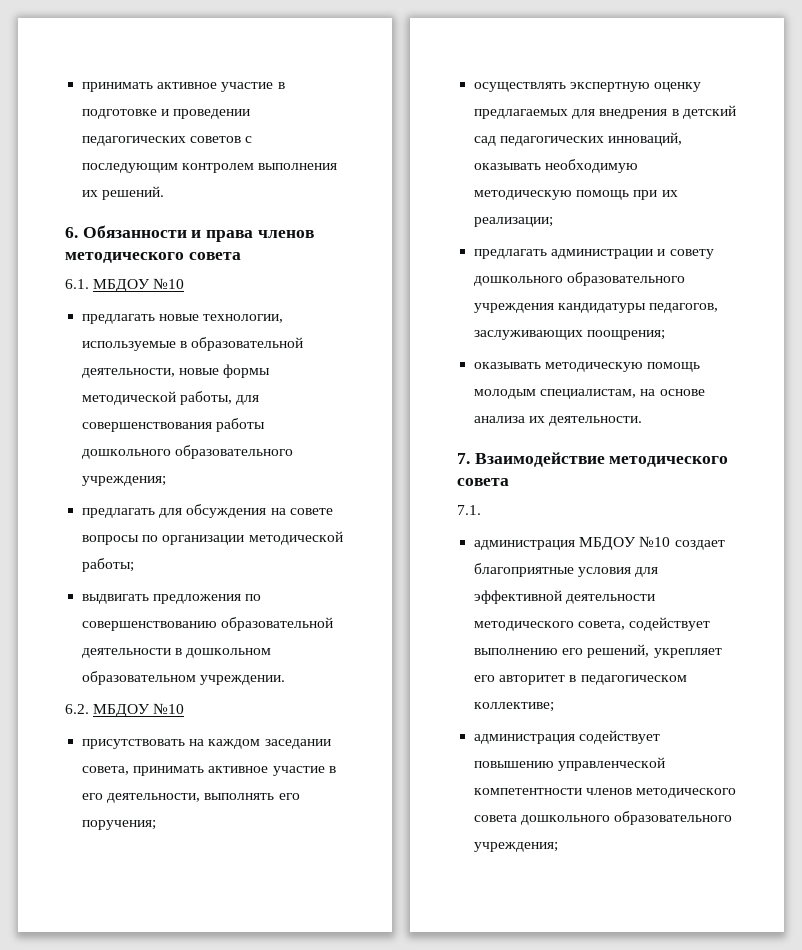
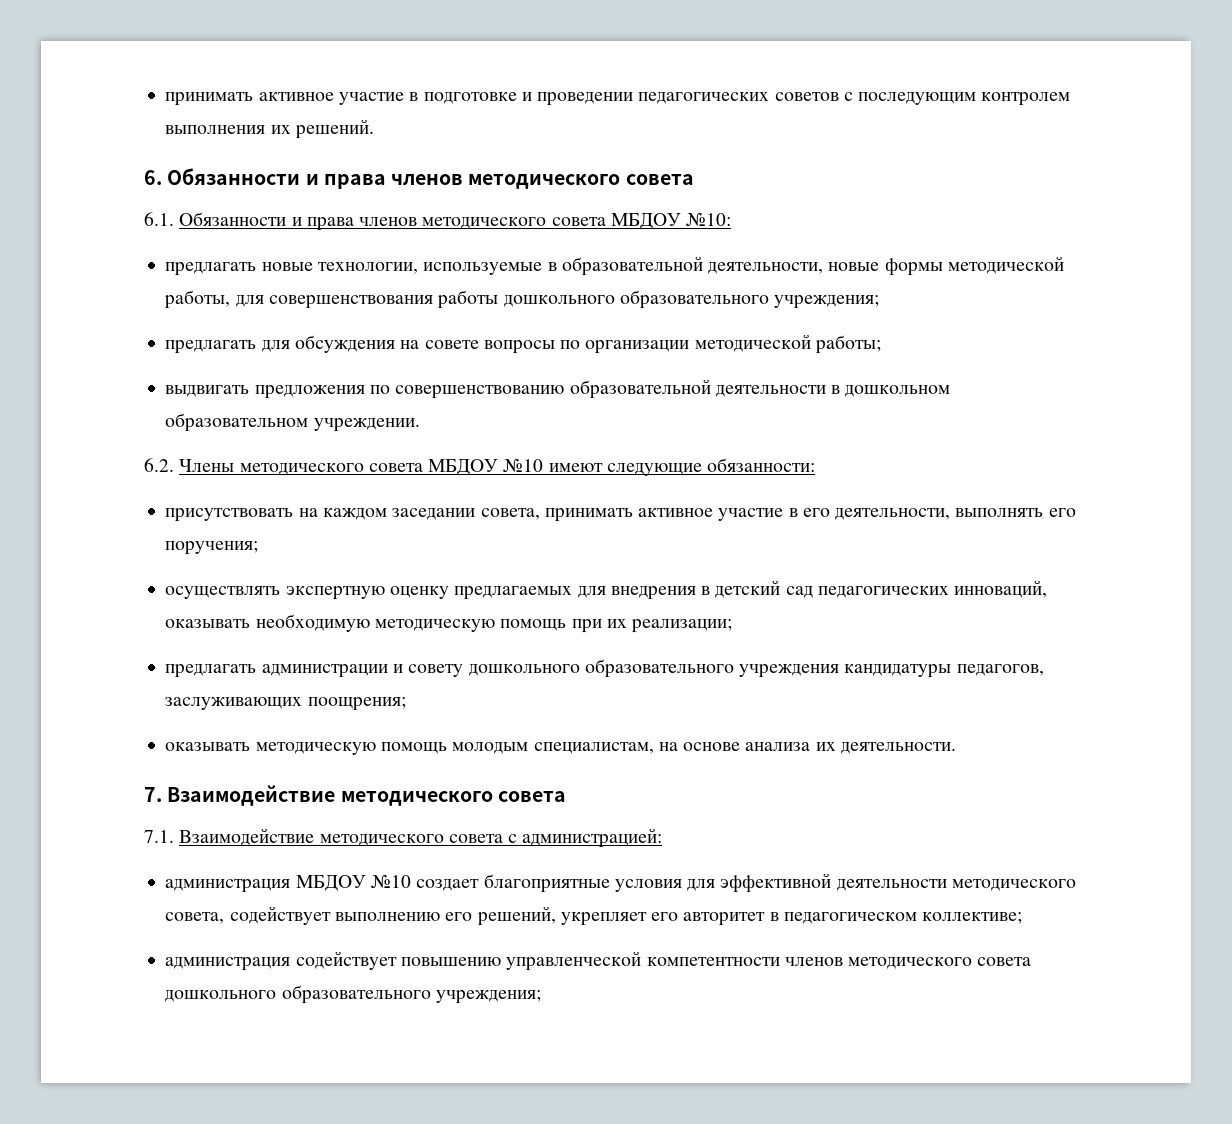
- 6.1. МБДОУ №10
+ 6.1. Обязанности и права членов методического совета МБДОУ №10:
- 6.2. МБДОУ №10
+ 6.2. Члены методического совета МБДОУ №10 имеют следующие обязанности:
- 7.1.
+ 7.1. Взаимодействие методического совета с администрацией:

